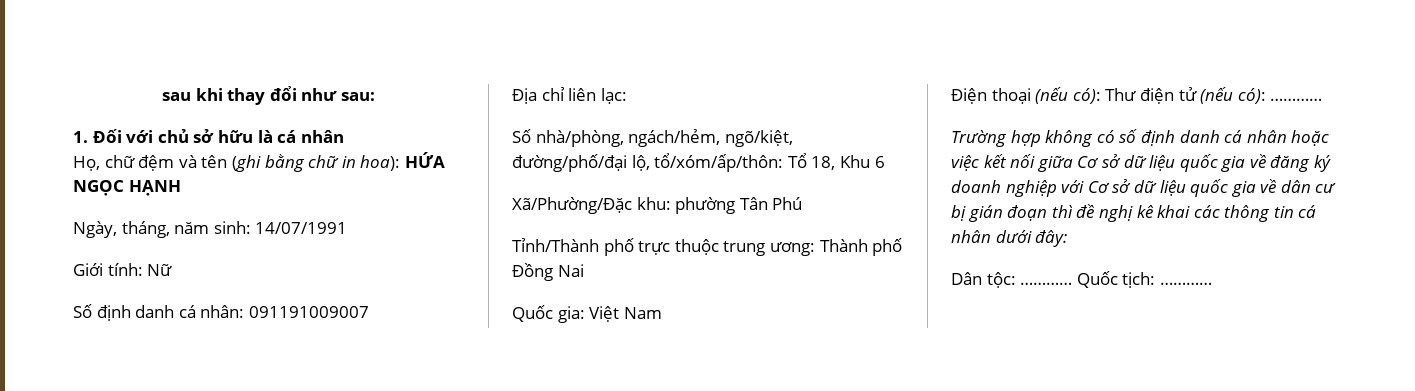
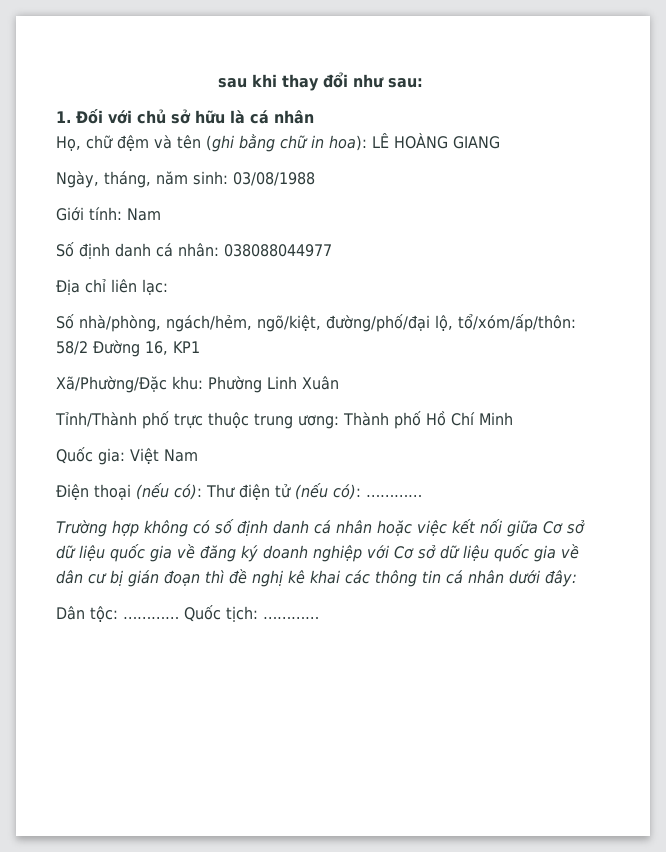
- Họ, chữ đệm và tên (ghi bằng chữ in hoa): HỨA NGỌC HẠNH
+ Họ, chữ đệm và tên (ghi bằng chữ in hoa): LÊ HOÀNG GIANG
- Ngày, tháng, năm sinh: 14/07/1991
+ Ngày, tháng, năm sinh: 03/08/1988
- Giới tính: Nữ
+ Giới tính: Nam
- Số định danh cá nhân: 091191009007
+ Số định danh cá nhân: 038088044977
- Số nhà/phòng, ngách/hẻm, ngõ/kiệt, đường/phố/đại lộ, tổ/xóm/ấp/thôn: Tổ 18, Khu 6
+ Số nhà/phòng, ngách/hẻm, ngõ/kiệt, đường/phố/đại lộ, tổ/xóm/ấp/thôn: 58/2 Đường 16, KP1
- Xã/Phường/Đặc khu: phường Tân Phú
+ Xã/Phường/Đặc khu: Phường Linh Xuân
- Tỉnh/Thành phố trực thuộc trung ương: Thành phố Đồng Nai
+ Tỉnh/Thành phố trực thuộc trung ương: Thành phố Hồ Chí Minh

